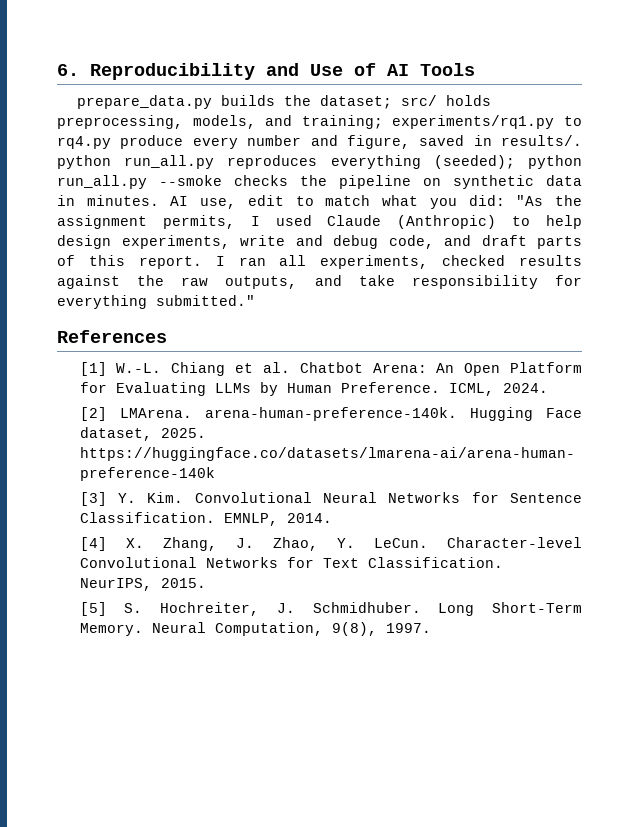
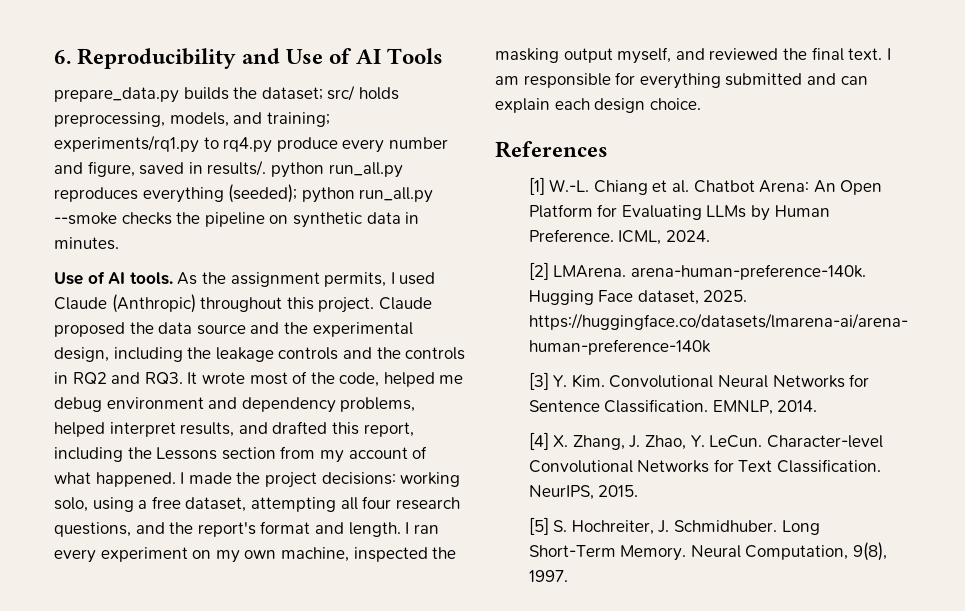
- prepare_data.py builds the dataset; src/ holds preprocessing, models, and training; experiments/rq1.py to rq4.py produce every number and figure, saved in results/. python run_all.py reproduces everything (seeded); python run_all.py --smoke checks the pipeline on synthetic data in minutes. AI use, edit to match what you did: "As the assignment permits, I used Claude (Anthropic) to help design experiments, write and debug code, and draft parts of this report. I ran all experiments, checked results against the raw outputs, and take responsibility for everything submitted."
+ prepare_data.py builds the dataset; src/ holds preprocessing, models, and training; experiments/rq1.py to rq4.py produce every number and figure, saved in results/. python run_all.py reproduces everything (seeded); python run_all.py --smoke checks the pipeline on synthetic data in minutes.
+ Use of AI tools. As the assignment permits, I used Claude (Anthropic) throughout this project. Claude proposed the data source and the experimental design, including the leakage controls and the controls in RQ2 and RQ3. It wrote most of the code, helped me debug environment and dependency problems, helped interpret results, and drafted this report, including the Lessons section from my account of what happened. I made the project decisions: working solo, using a free dataset, attempting all four research questions, and the report's format and length. I ran every experiment on my own machine, inspected the masking output myself, and reviewed the final text. I am responsible for everything submitted and can explain each design choice.

